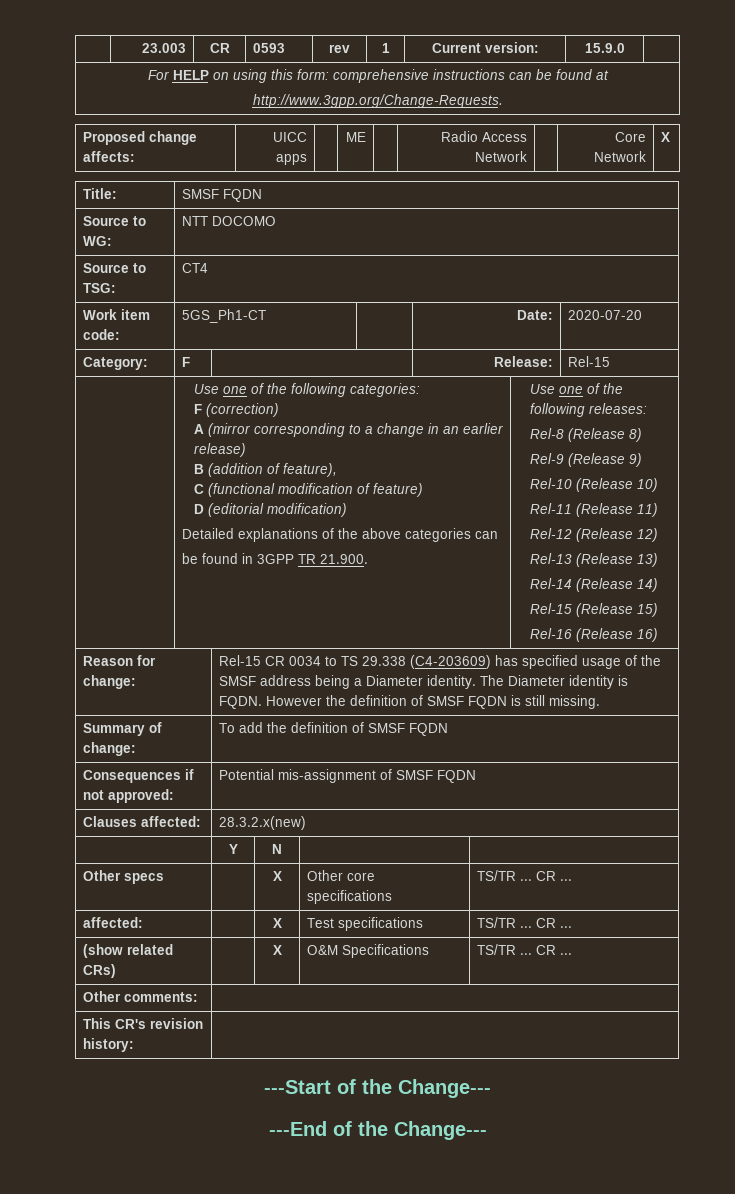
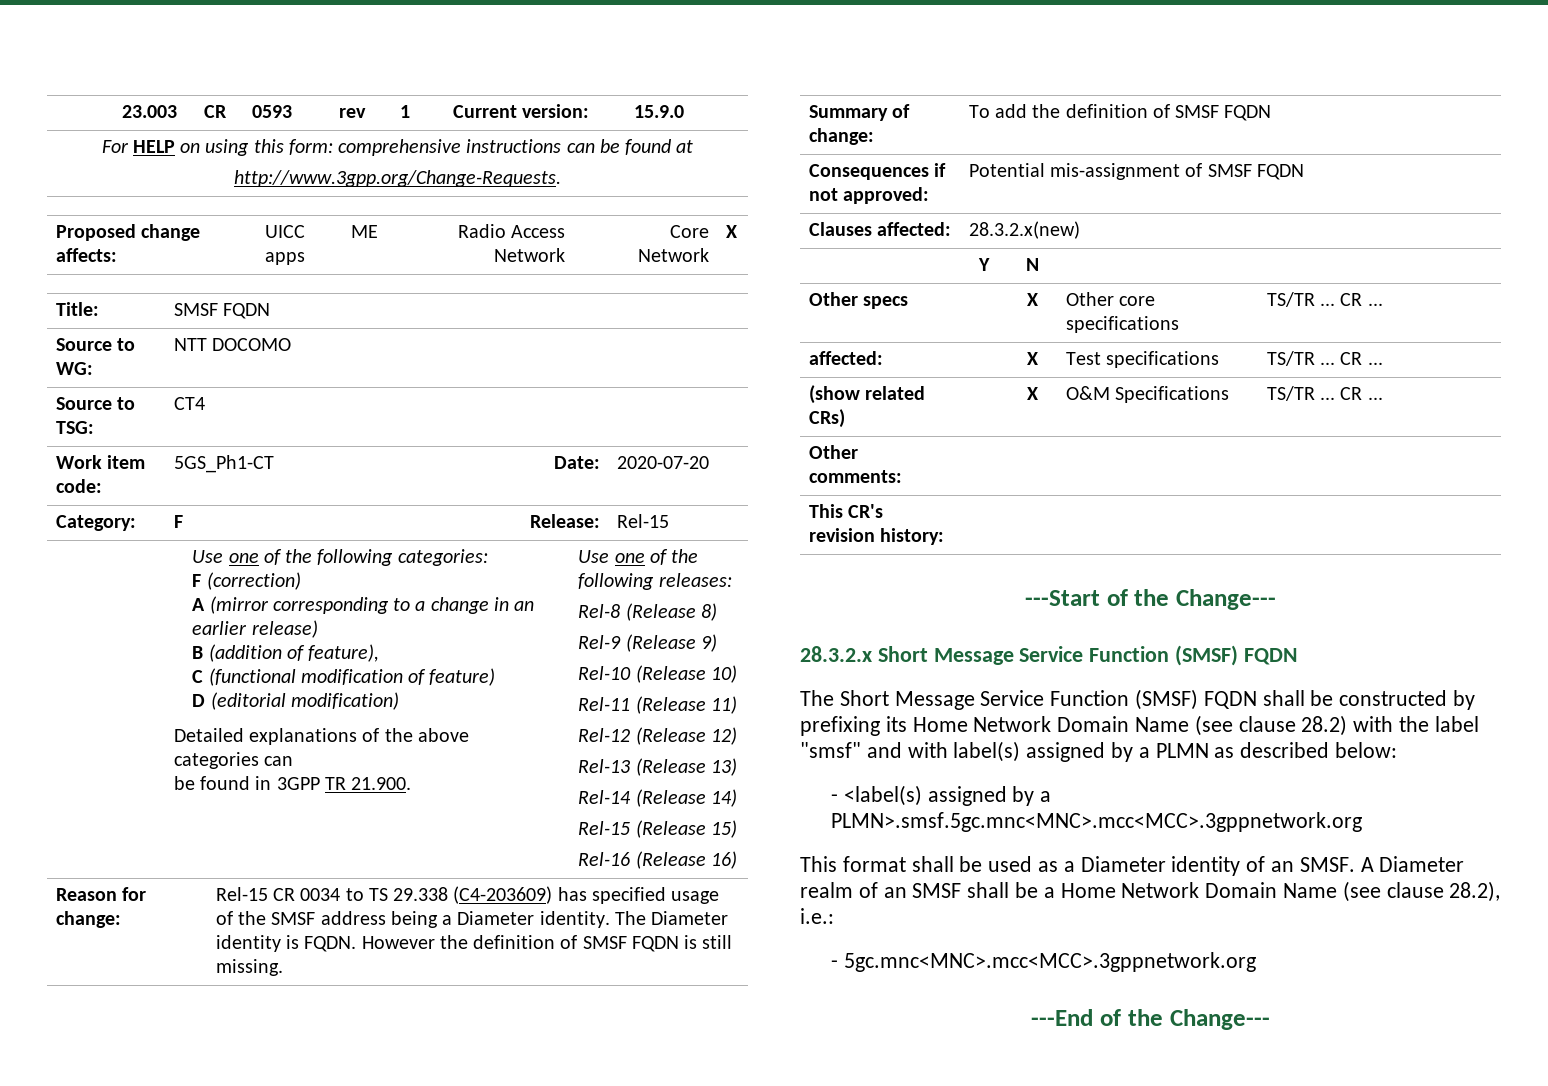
+ 28.3.2.x Short Message Service Function (SMSF) FQDN
+ The Short Message Service Function (SMSF) FQDN shall be constructed by prefixing its Home Network Domain Name (see clause 28.2) with the label "smsf" and with label(s) assigned by a PLMN as described below:
+ - <label(s) assigned by a PLMN>.smsf.5gc.mnc<MNC>.mcc<MCC>.3gppnetwork.org
+ This format shall be used as a Diameter identity of an SMSF. A Diameter realm of an SMSF shall be a Home Network Domain Name (see clause 28.2), i.e.:
+ - 5gc.mnc<MNC>.mcc<MCC>.3gppnetwork.org

